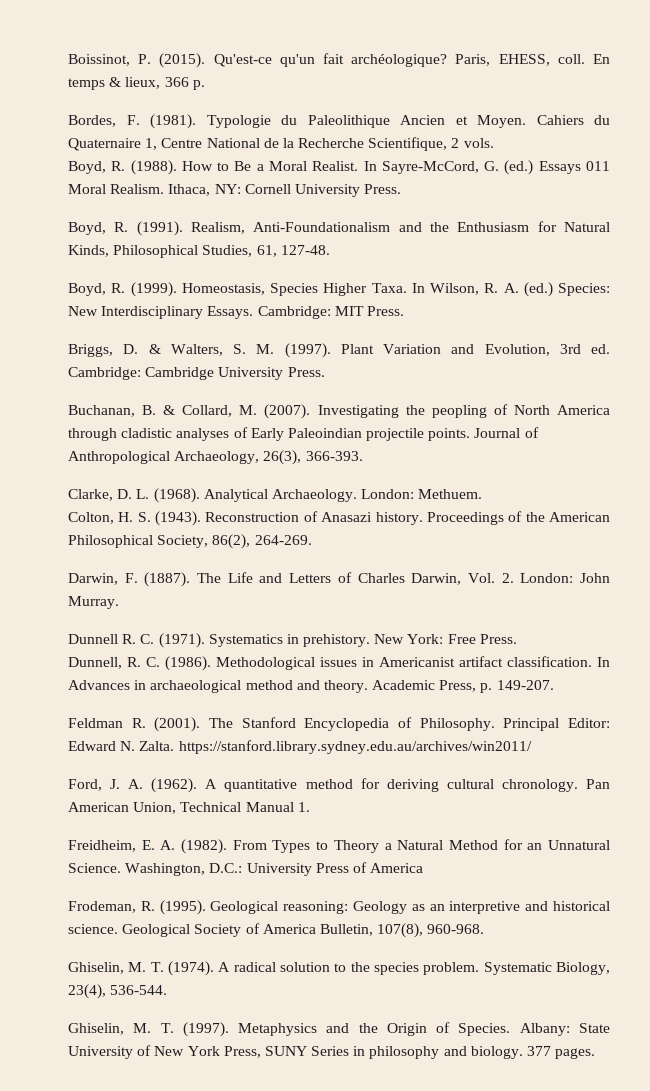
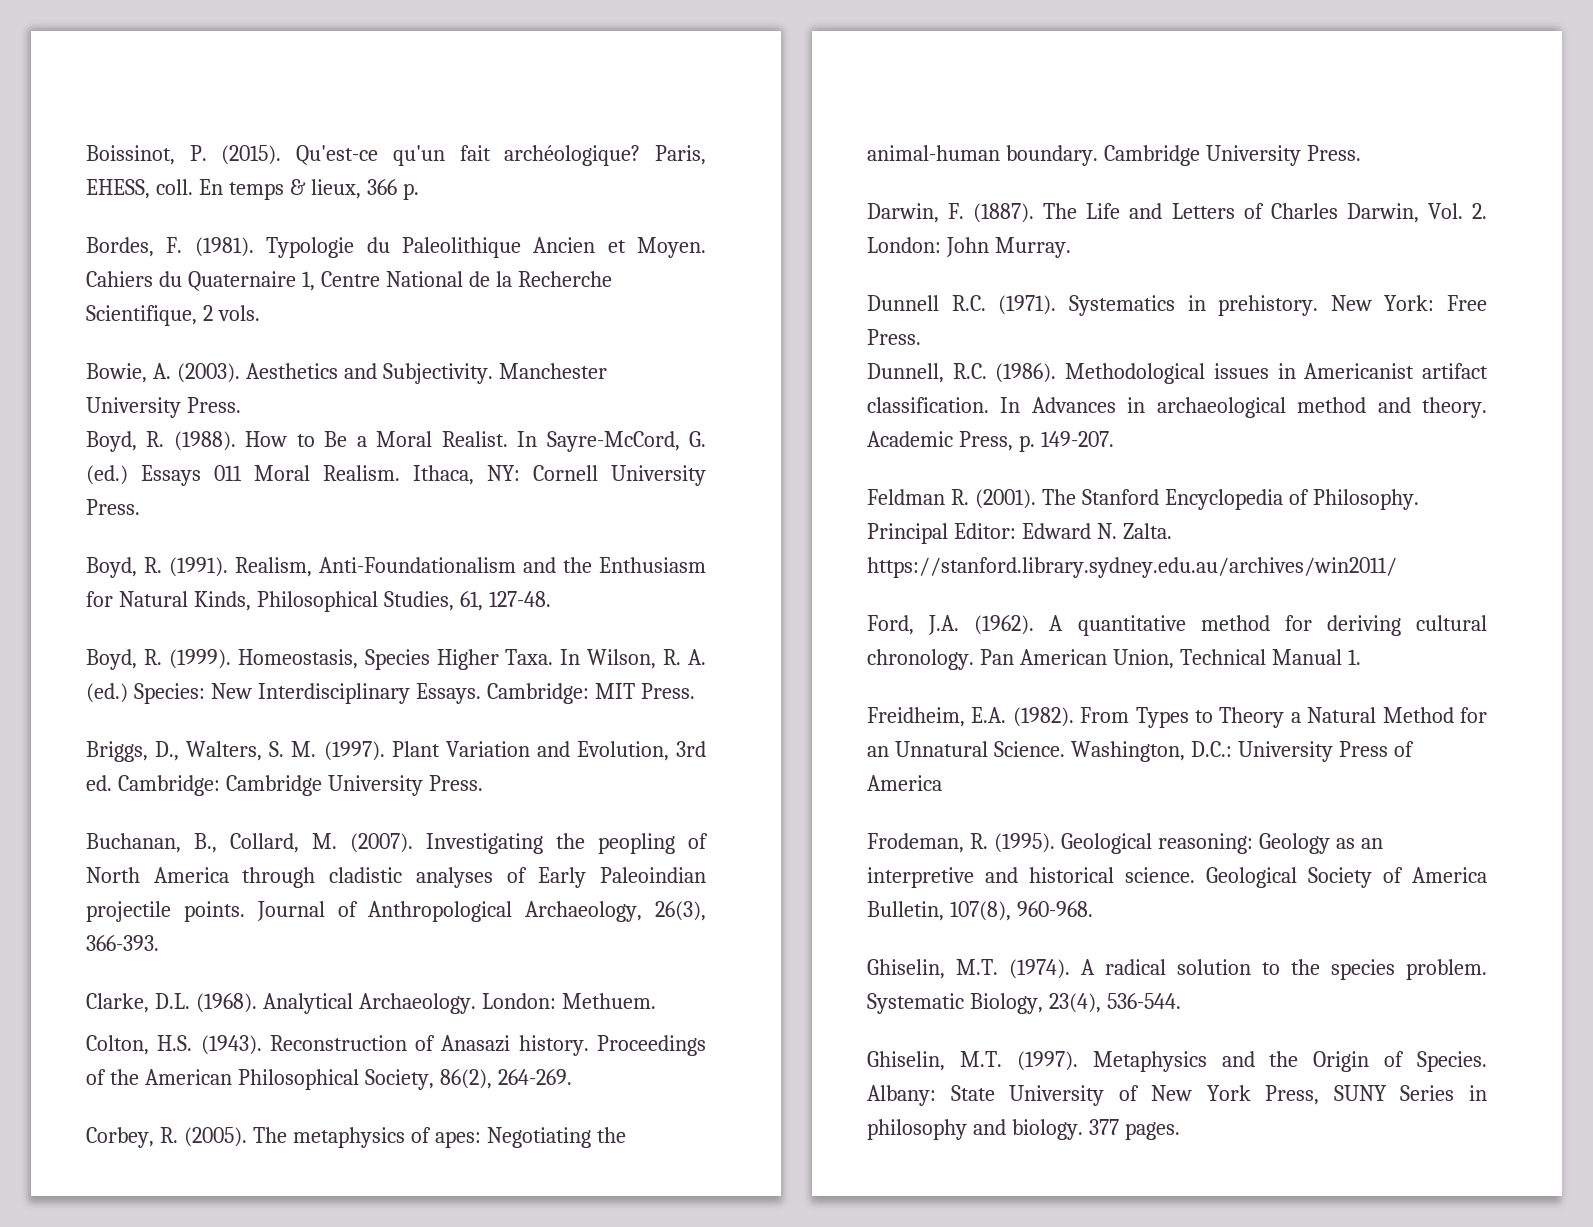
+ Bowie, A. (2003). Aesthetics and Subjectivity. Manchester University Press.
- Briggs, D. & Walters, S. M. (1997).
+ Briggs, D., Walters, S. M. (1997).
- Buchanan, B. & Collard, M. (2007).
+ Buchanan, B., Collard, M. (2007).
- Clarke, D. L. (1968).
+ Clarke, D.L. (1968).
- Colton, H. S. (1943).
+ Colton, H.S. (1943).
+ Corbey, R. (2005). The metaphysics of apes: Negotiating the animal-human boundary. Cambridge University Press.
- Dunnell R. C. (1971).
+ Dunnell R.C. (1971).
- Dunnell, R. C. (1986).
+ Dunnell, R.C. (1986).
- Ford, J. A. (1962).
+ Ford, J.A. (1962).
- Freidheim, E. A. (1982).
+ Freidheim, E.A. (1982).
- Ghiselin, M. T. (1974).
+ Ghiselin, M.T. (1974).
- Ghiselin, M. T. (1997).
+ Ghiselin, M.T. (1997).

